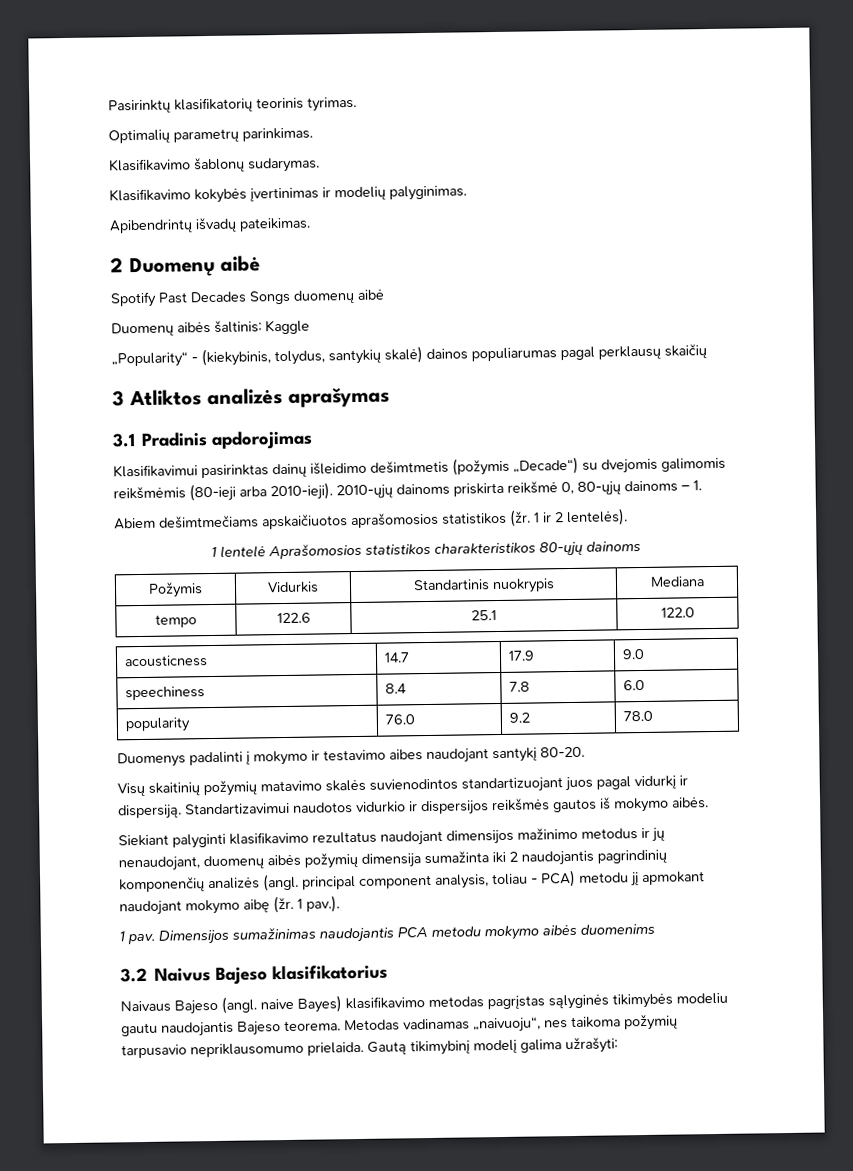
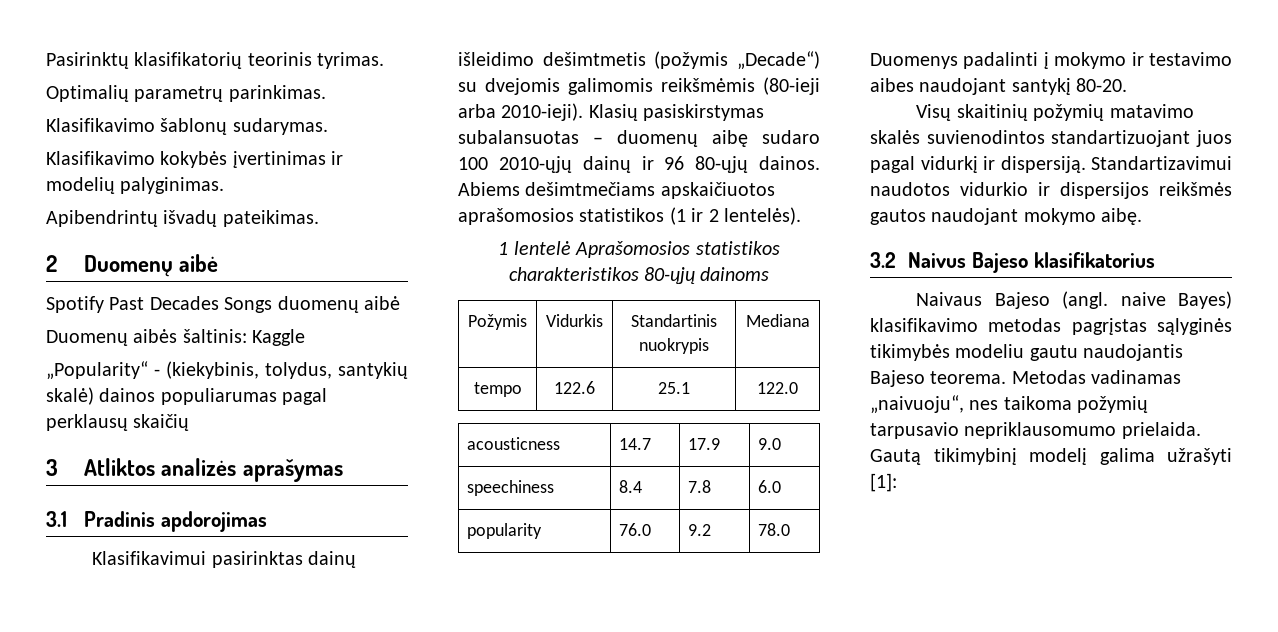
- 2010-ųjų dainoms priskirta reikšmė 0, 80-ųjų dainoms – 1.
- Abiem dešimtmečiams apskaičiuotos aprašomosios statistikos (žr. 1 ir 2 lentelės).
+ Klasių pasiskirstymas subalansuotas – duomenų aibę sudaro 100 2010-ųjų dainų ir 96 80-ųjų dainos. Abiems dešimtmečiams apskaičiuotos aprašomosios statistikos (1 ir 2 lentelės).
- Standartizavimui naudotos vidurkio ir dispersijos reikšmės gautos iš mokymo aibės.
- Siekiant palyginti klasifikavimo rezultatus naudojant dimensijos mažinimo metodus ir jų nenaudojant, duomenų aibės požymių dimensija sumažinta iki 2 naudojantis pagrindinių komponenčių analizės (angl. principal component analysis, toliau - PCA) metodu jį apmokant naudojant mokymo aibę (žr. 1 pav.).
- 1 pav. Dimensijos sumažinimas naudojantis PCA metodu mokymo aibės duomenims
+ Standartizavimui naudotos vidurkio ir dispersijos reikšmės gautos naudojant mokymo aibę.
- Gautą tikimybinį modelį galima užrašyti:
+ Gautą tikimybinį modelį galima užrašyti [1]:

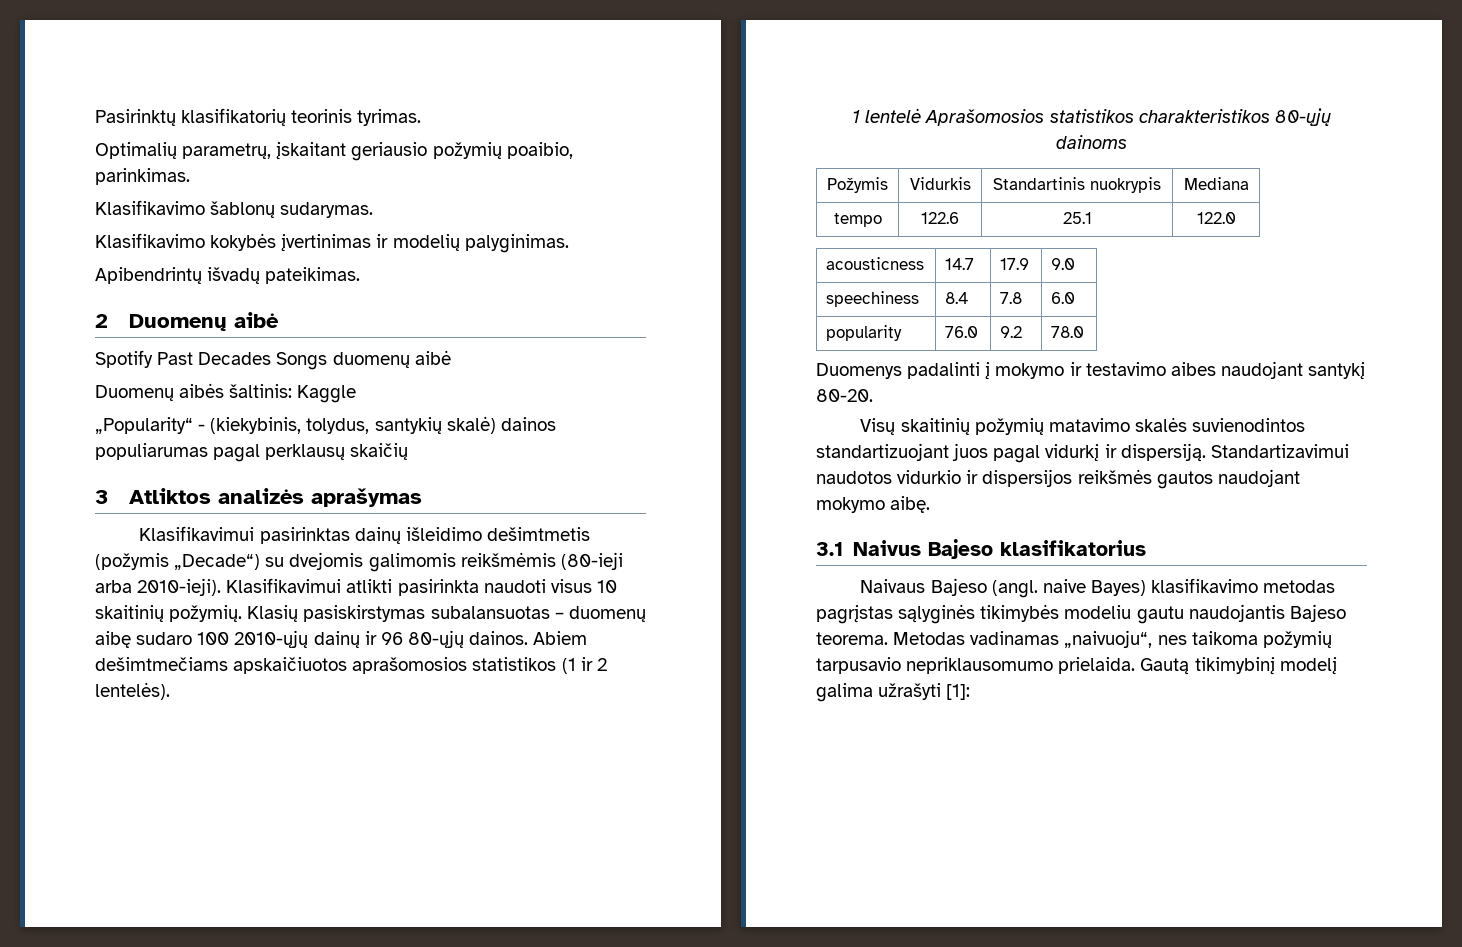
- Optimalių parametrų parinkimas.
+ Optimalių parametrų, įskaitant geriausio požymių poaibio, parinkimas.
- 3.1 Pradinis apdorojimas
+ Klasifikavimui atlikti pasirinkta naudoti visus 10 skaitinių požymių.
- Abiems dešimtmečiams apskaičiuotos aprašomosios statistikos (1 ir 2 lentelės).
+ Abiem dešimtmečiams apskaičiuotos aprašomosios statistikos (1 ir 2 lentelės).
- 3.2 Naivus Bajeso klasifikatorius
+ 3.1 Naivus Bajeso klasifikatorius

